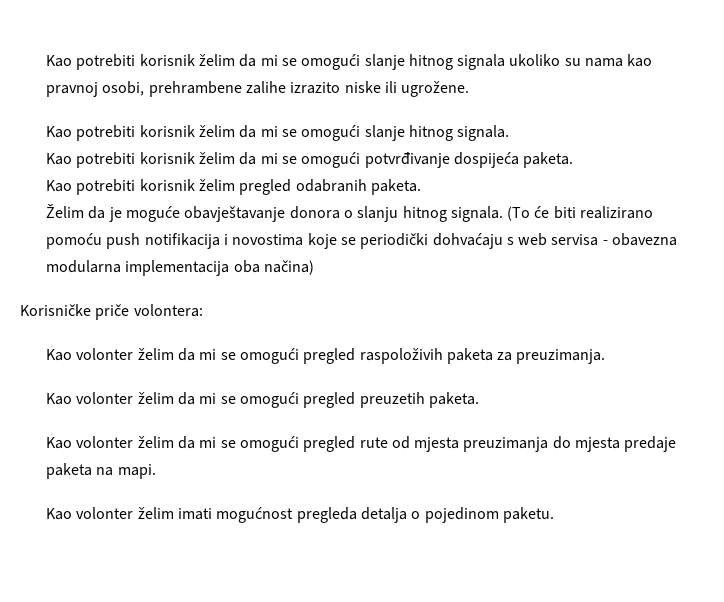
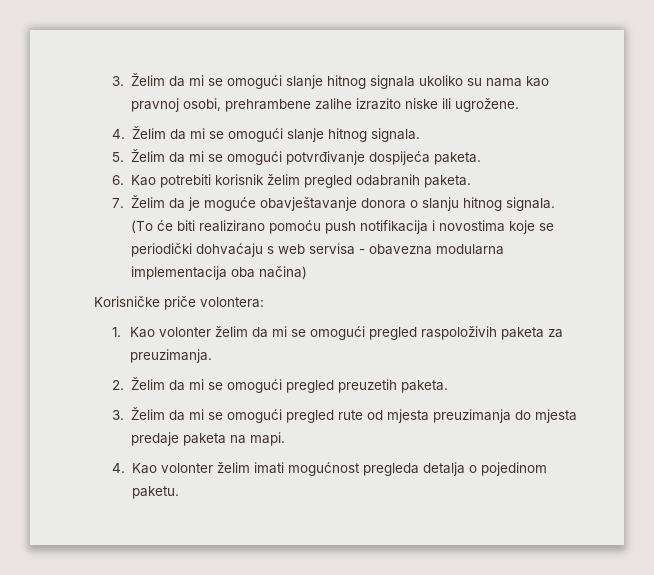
- Kao potrebiti korisnik želim da mi se omogući slanje hitnog signala ukoliko su nama kao pravnoj osobi, prehrambene zalihe izrazito niske ili ugrožene.
+ 3. Želim da mi se omogući slanje hitnog signala ukoliko su nama kao pravnoj osobi, prehrambene zalihe izrazito niske ili ugrožene.
- Kao potrebiti korisnik želim da mi se omogući slanje hitnog signala.
+ 4. Želim da mi se omogući slanje hitnog signala.
- Kao potrebiti korisnik želim da mi se omogući potvrđivanje dospijeća paketa.
+ 5. Želim da mi se omogući potvrđivanje dospijeća paketa.
- Kao potrebiti korisnik želim pregled odabranih paketa.
+ 6. Kao potrebiti korisnik želim pregled odabranih paketa.
- Želim da je moguće obavještavanje donora o slanju hitnog signala.
+ 7. Želim da je moguće obavještavanje donora o slanju hitnog signala.
- Kao volonter želim da mi se omogući pregled raspoloživih paketa za preuzimanja.
+ 1. Kao volonter želim da mi se omogući pregled raspoloživih paketa za preuzimanja.
- Kao volonter želim da mi se omogući pregled preuzetih paketa.
+ 2. Želim da mi se omogući pregled preuzetih paketa.
- Kao volonter želim da mi se omogući pregled rute od mjesta preuzimanja do mjesta predaje paketa na mapi.
+ 3. Želim da mi se omogući pregled rute od mjesta preuzimanja do mjesta predaje paketa na mapi.
- Kao volonter želim imati mogućnost pregleda detalja o pojedinom paketu.
+ 4. Kao volonter želim imati mogućnost pregleda detalja o pojedinom paketu.

